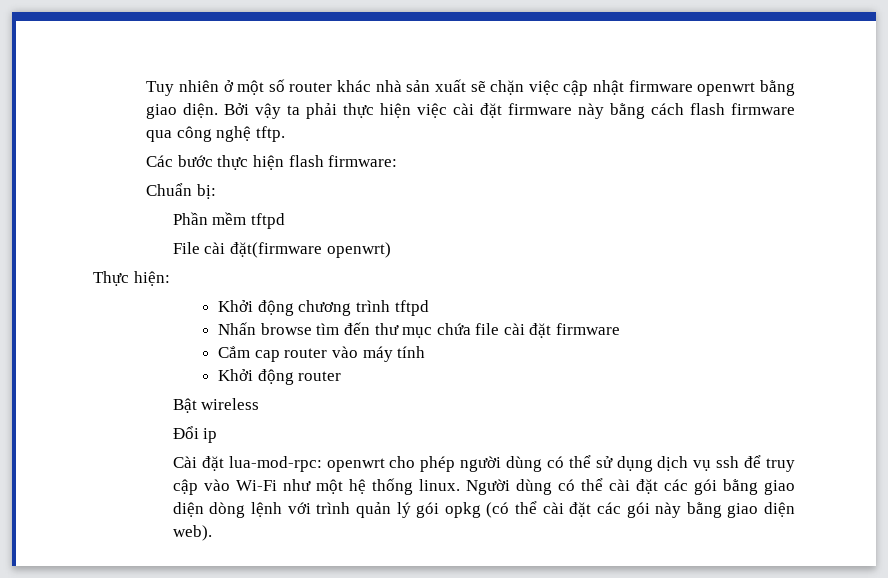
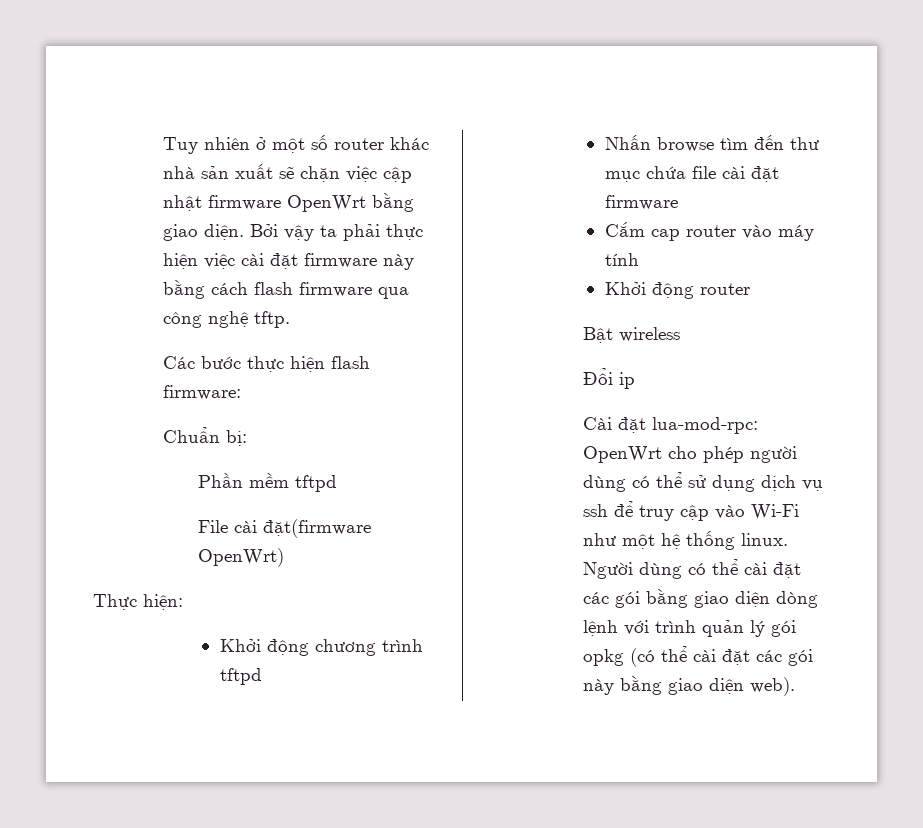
- Tuy nhiên ở một số router khác nhà sản xuất sẽ chặn việc cập nhật firmware openwrt bằng giao diện.
+ Tuy nhiên ở một số router khác nhà sản xuất sẽ chặn việc cập nhật firmware OpenWrt bằng giao diện.
- File cài đặt(firmware openwrt)
+ File cài đặt(firmware OpenWrt)
- Cài đặt lua-mod-rpc: openwrt cho phép người dùng có thể sử dụng dịch vụ ssh để truy cập vào Wi-Fi như một hệ thống linux.
+ Cài đặt lua-mod-rpc: OpenWrt cho phép người dùng có thể sử dụng dịch vụ ssh để truy cập vào Wi-Fi như một hệ thống linux.

